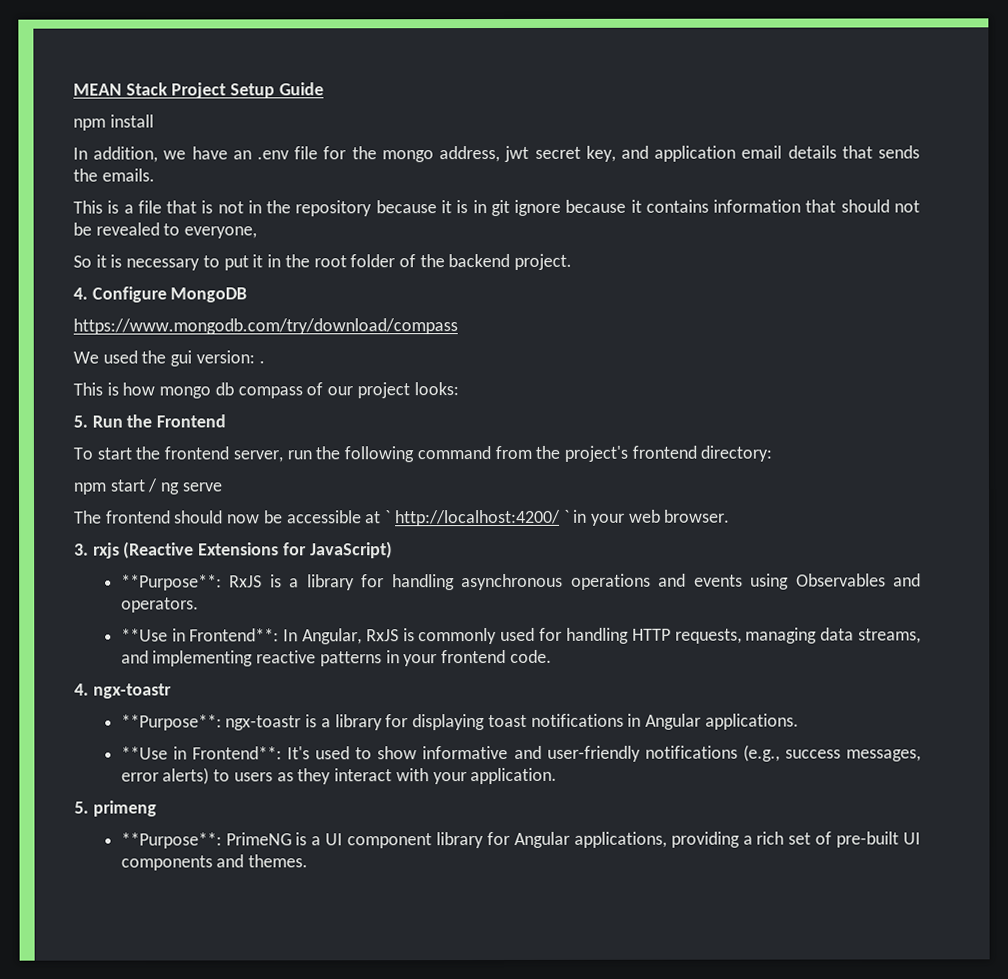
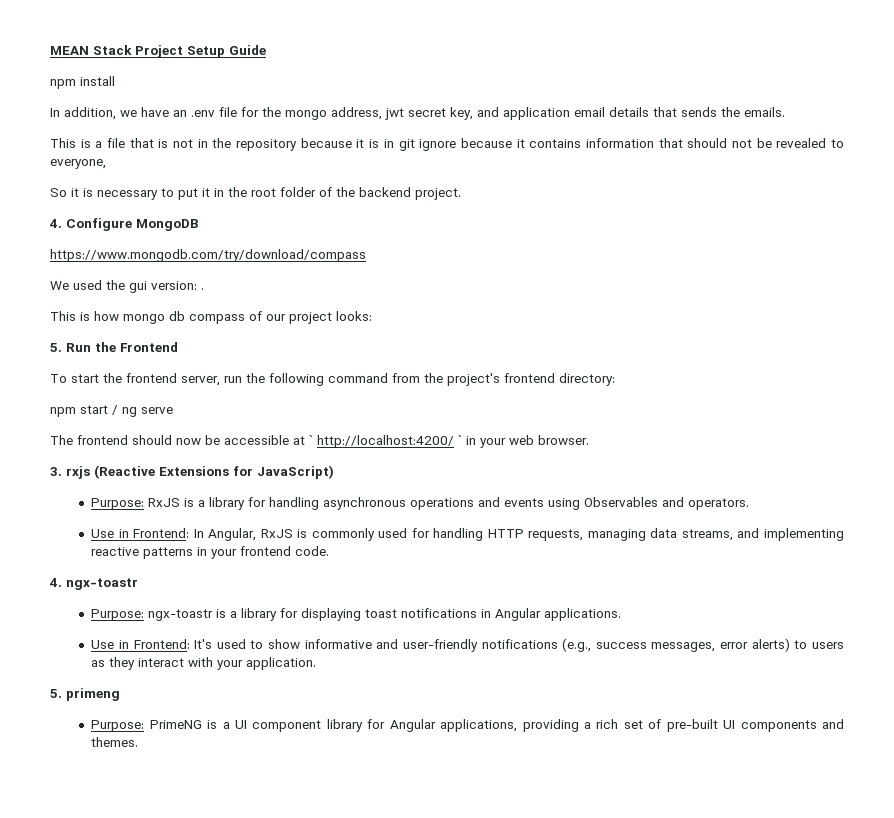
- **Purpose**: RxJS is a library for handling asynchronous operations and events using Observables and operators.
+ Purpose: RxJS is a library for handling asynchronous operations and events using Observables and operators.
- **Use in Frontend**: In Angular, RxJS is commonly used for handling HTTP requests, managing data streams, and implementing reactive patterns in your frontend code.
+ Use in Frontend: In Angular, RxJS is commonly used for handling HTTP requests, managing data streams, and implementing reactive patterns in your frontend code.
- **Purpose**: ngx-toastr is a library for displaying toast notifications in Angular applications.
+ Purpose: ngx-toastr is a library for displaying toast notifications in Angular applications.
- **Use in Frontend**: It's used to show informative and user-friendly notifications (e.g., success messages, error alerts) to users as they interact with your application.
+ Use in Frontend: It's used to show informative and user-friendly notifications (e.g., success messages, error alerts) to users as they interact with your application.
- **Purpose**: PrimeNG is a UI component library for Angular applications, providing a rich set of pre-built UI components and themes.
+ Purpose: PrimeNG is a UI component library for Angular applications, providing a rich set of pre-built UI components and themes.

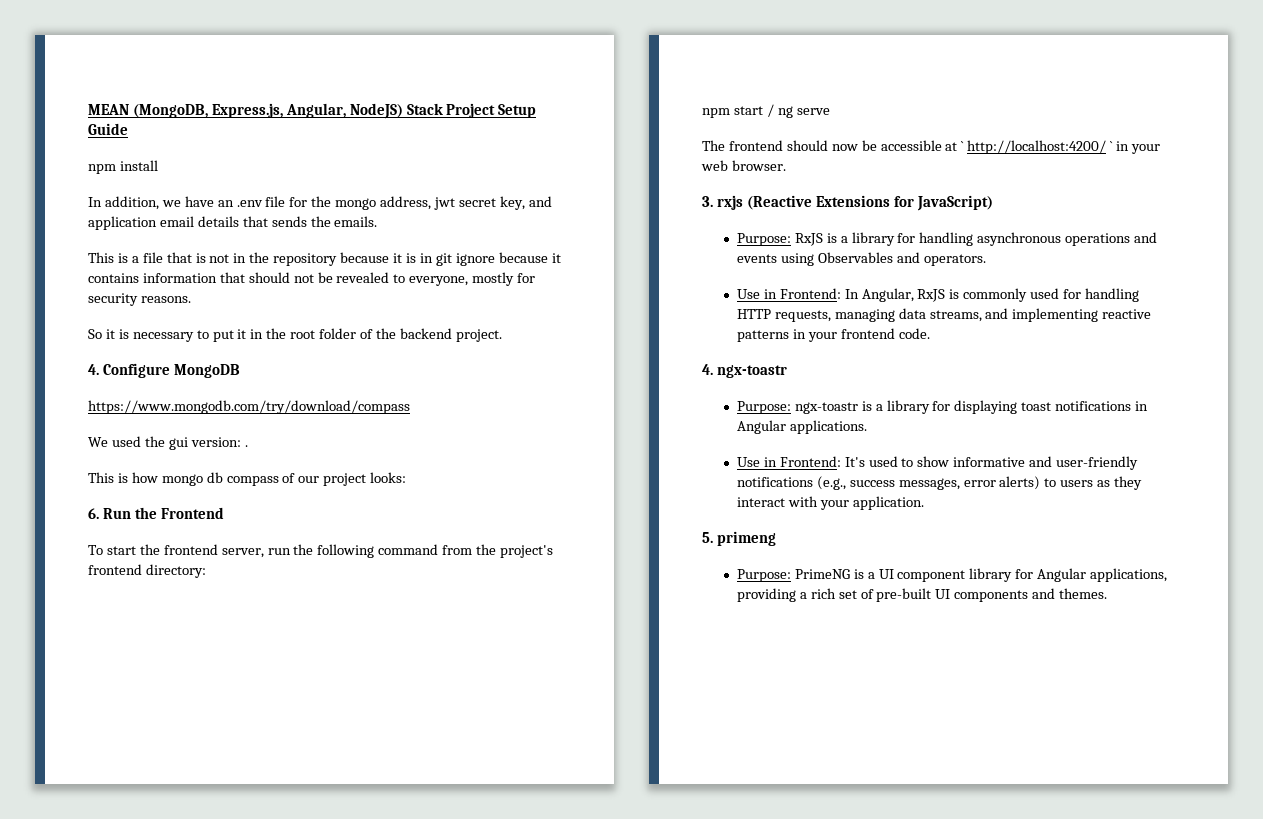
- MEAN Stack Project Setup Guide
+ MEAN (MongoDB, Express.js, Angular, NodeJS) Stack Project Setup Guide
- This is a file that is not in the repository because it is in git ignore because it contains information that should not be revealed to everyone,
+ This is a file that is not in the repository because it is in git ignore because it contains information that should not be revealed to everyone, mostly for security reasons.
- 5. Run the Frontend
+ 6. Run the Frontend

